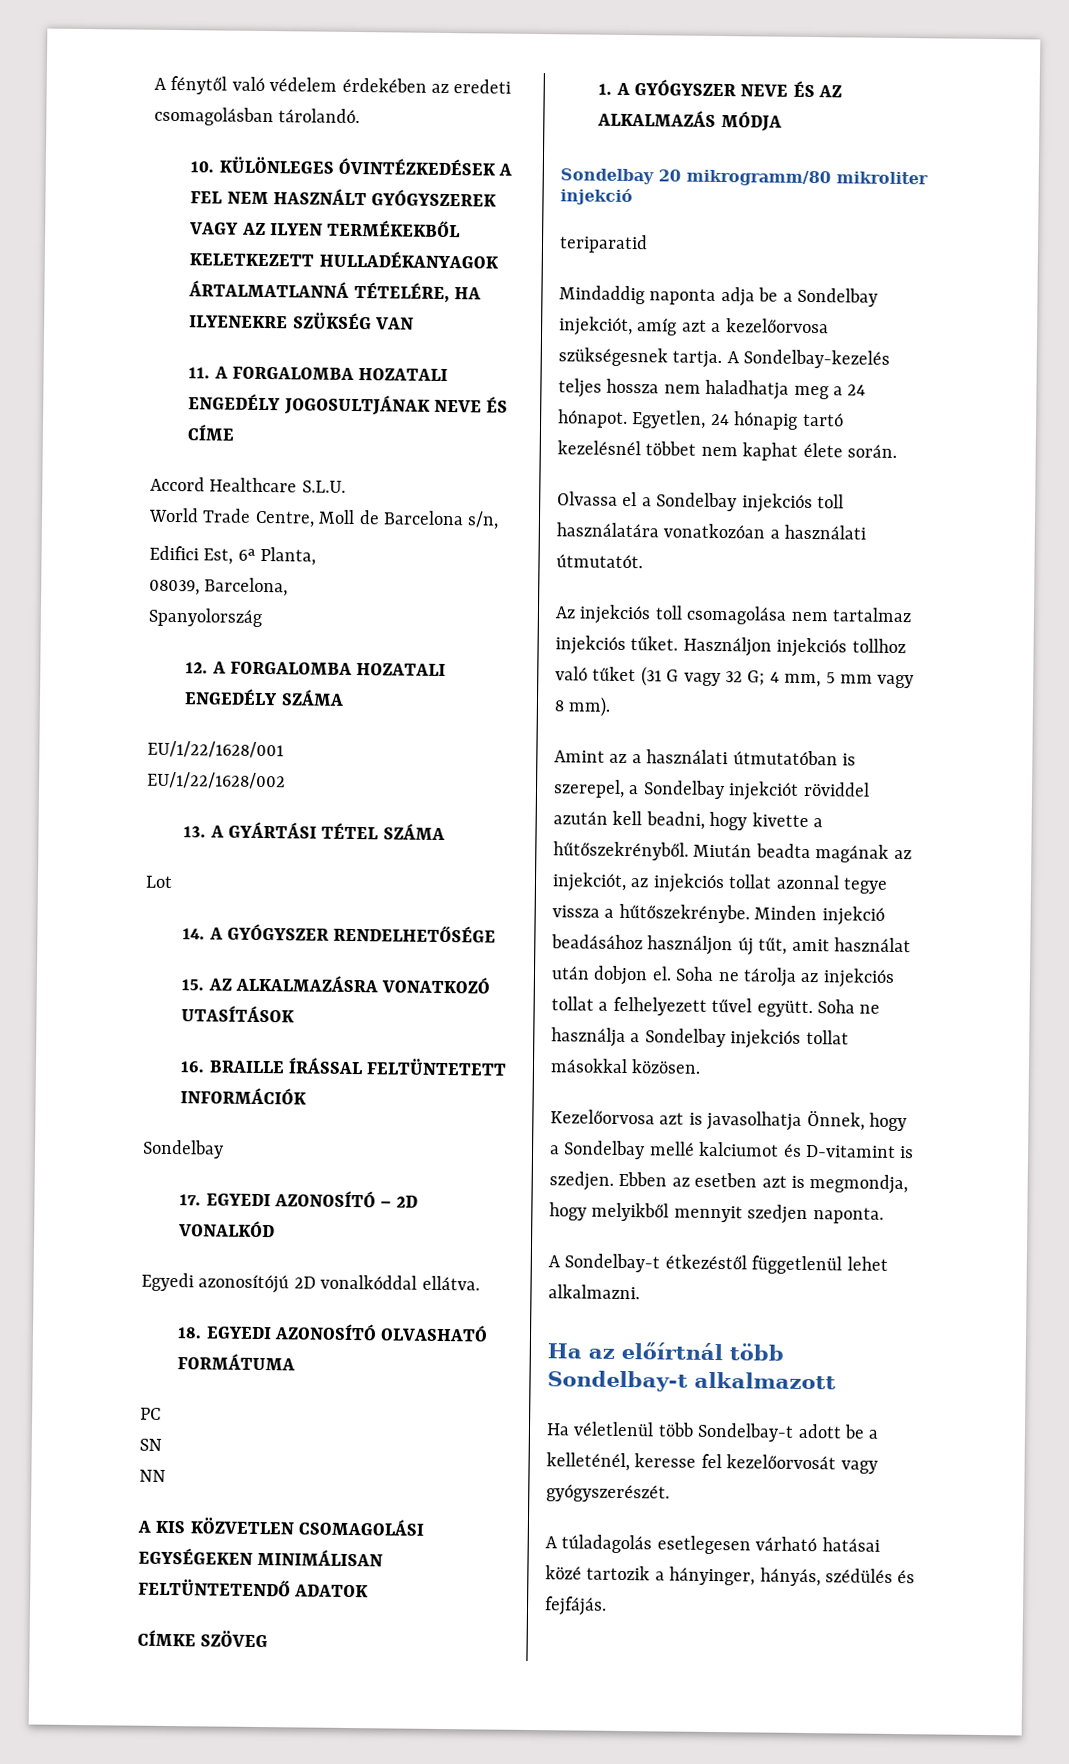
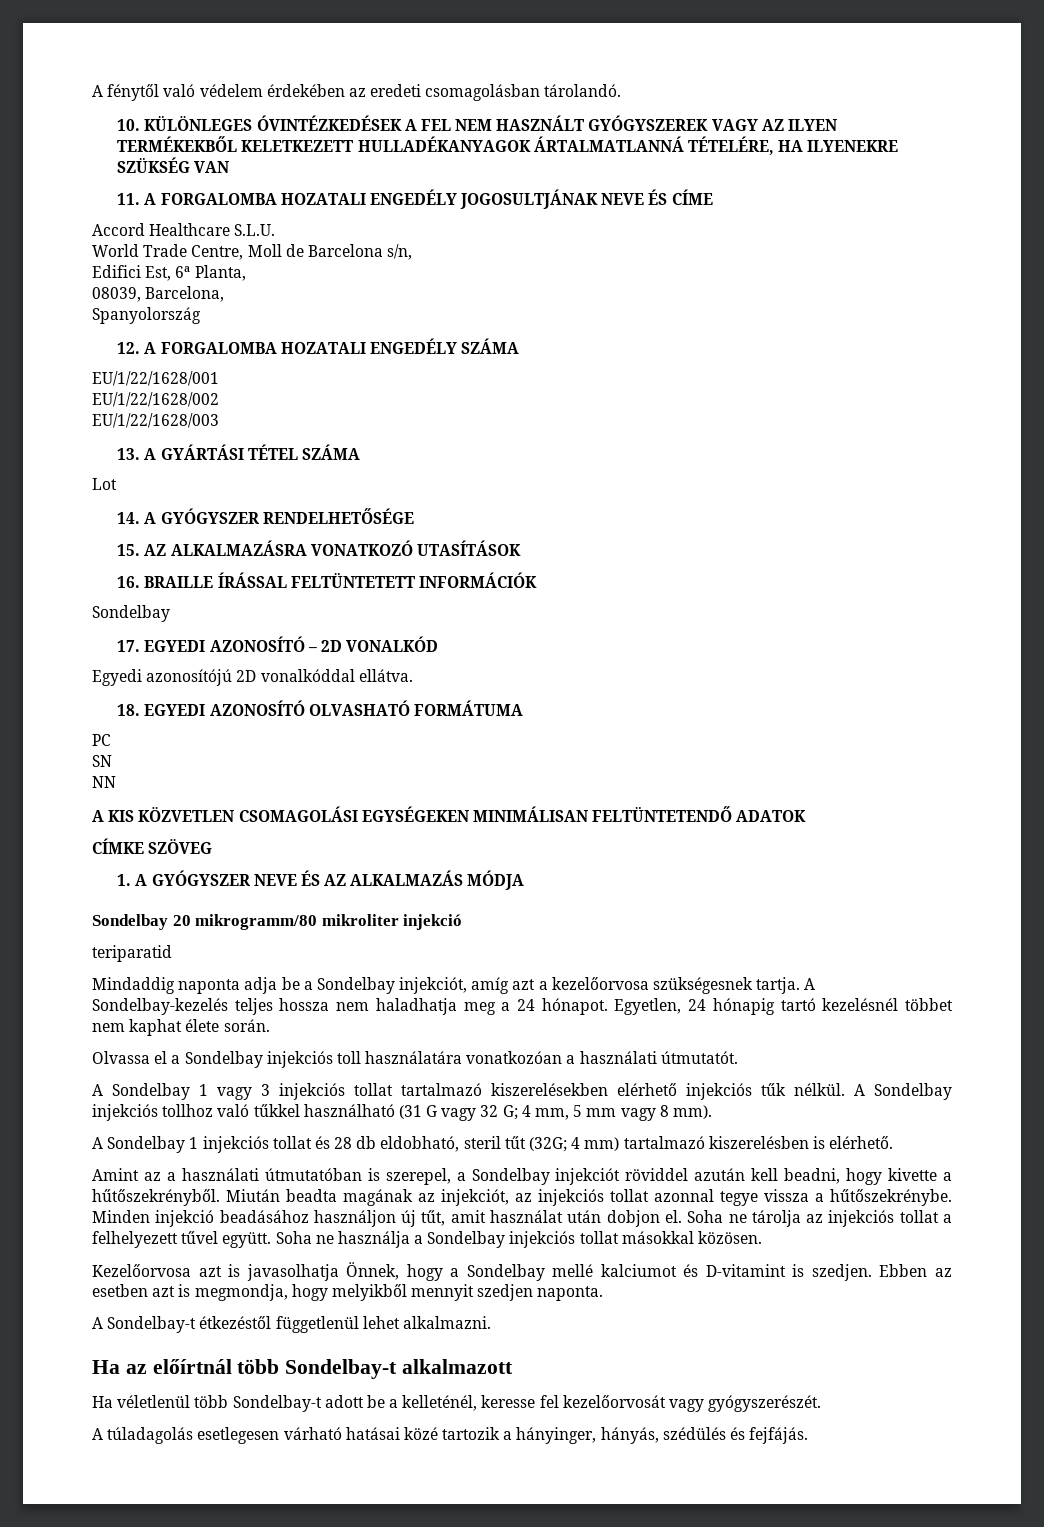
+ EU/1/22/1628/003
- Az injekciós toll csomagolása nem tartalmaz injekciós tűket. Használjon injekciós tollhoz való tűket (31 G vagy 32 G; 4 mm, 5 mm vagy 8 mm).
+ A Sondelbay 1 vagy 3 injekciós tollat tartalmazó kiszerelésekben elérhető injekciós tűk nélkül. A Sondelbay injekciós tollhoz való tűkkel használható (31 G vagy 32 G; 4 mm, 5 mm vagy 8 mm).
+ A Sondelbay 1 injekciós tollat és 28 db eldobható, steril tűt (32G; 4 mm) tartalmazó kiszerelésben is elérhető.

